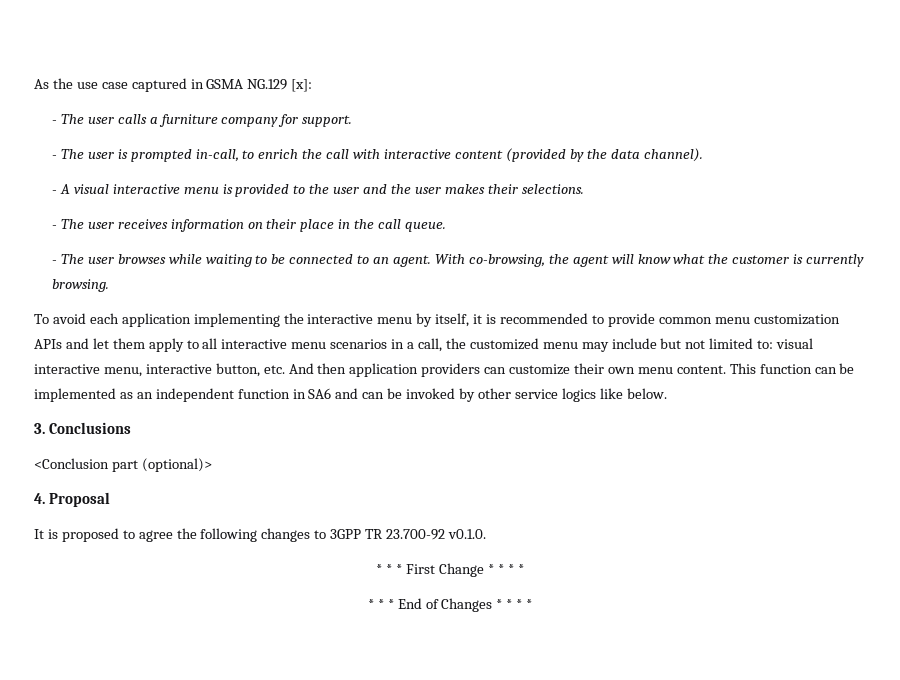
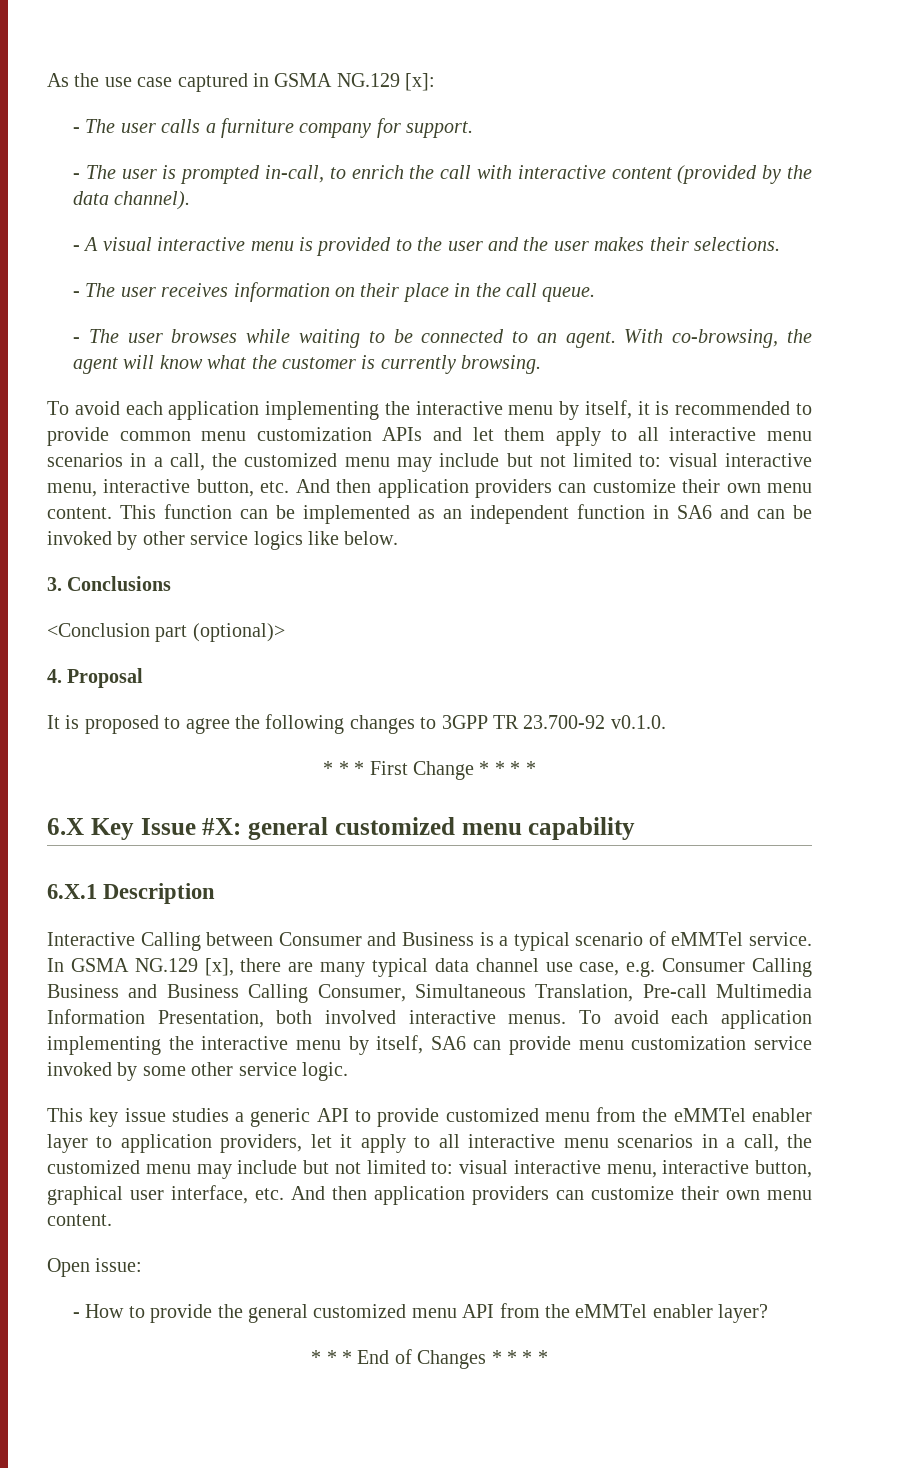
+ 6.X Key Issue #X: general customized menu capability
+ 6.X.1 Description
+ Interactive Calling between Consumer and Business is a typical scenario of eMMTel service. In GSMA NG.129 [x], there are many typical data channel use case, e.g. Consumer Calling Business and Business Calling Consumer, Simultaneous Translation, Pre-call Multimedia Information Presentation, both involved interactive menus. To avoid each application implementing the interactive menu by itself, SA6 can provide menu customization service invoked by some other service logic.
+ This key issue studies a generic API to provide customized menu from the eMMTel enabler layer to application providers, let it apply to all interactive menu scenarios in a call, the customized menu may include but not limited to: visual interactive menu, interactive button, graphical user interface, etc. And then application providers can customize their own menu content.
+ Open issue:
+ - How to provide the general customized menu API from the eMMTel enabler layer?

